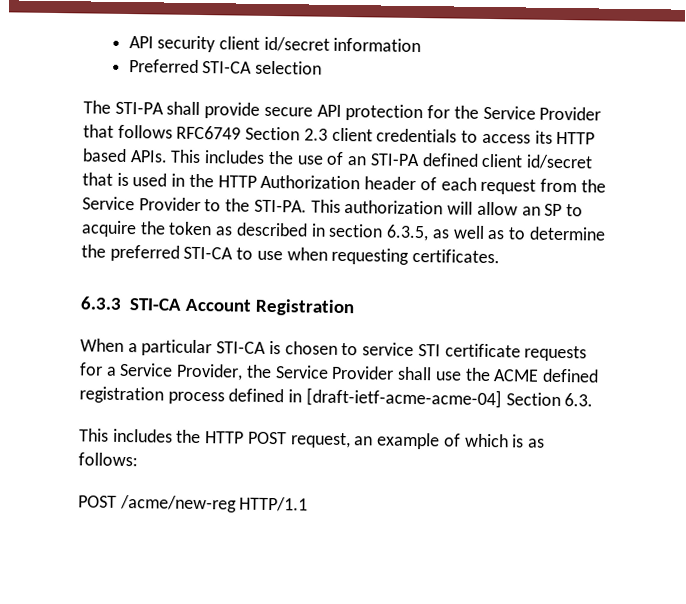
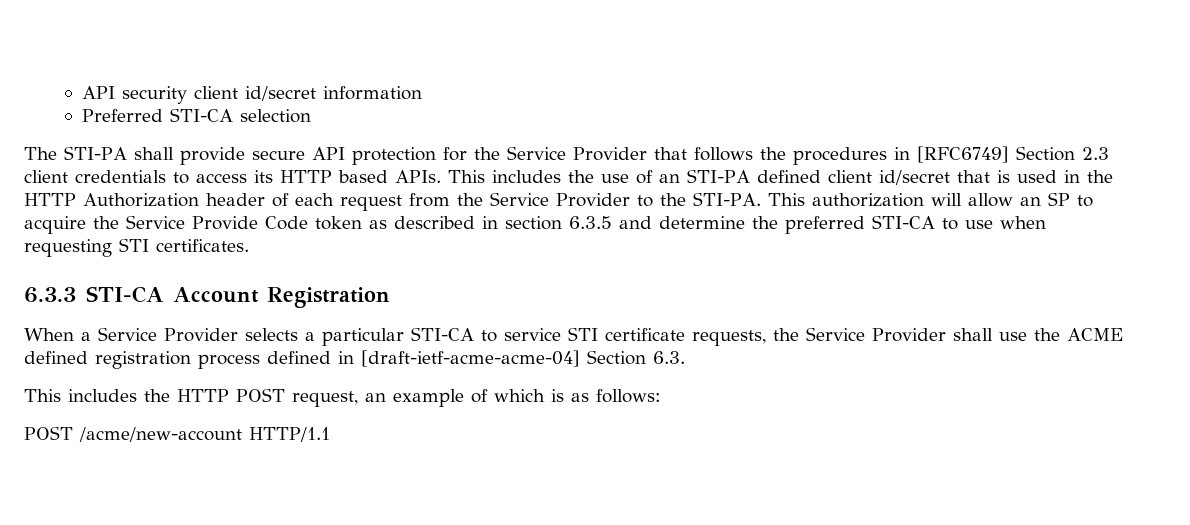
- The STI-PA shall provide secure API protection for the Service Provider that follows RFC6749 Section 2.3 client credentials to access its HTTP based APIs.
+ The STI-PA shall provide secure API protection for the Service Provider that follows the procedures in [RFC6749] Section 2.3 client credentials to access its HTTP based APIs.
- This authorization will allow an SP to acquire the token as described in section 6.3.5, as well as to determine the preferred STI-CA to use when requesting certificates.
+ This authorization will allow an SP to acquire the Service Provide Code token as described in section 6.3.5 and determine the preferred STI-CA to use when requesting STI certificates.
- When a particular STI-CA is chosen to service STI certificate requests for a Service Provider, the Service Provider shall use the ACME defined registration process defined in [draft-ietf-acme-acme-04] Section 6.3.
+ When a Service Provider selects a particular STI-CA to service STI certificate requests, the Service Provider shall use the ACME defined registration process defined in [draft-ietf-acme-acme-04] Section 6.3.
- POST /acme/new-reg HTTP/1.1
+ POST /acme/new-account HTTP/1.1

